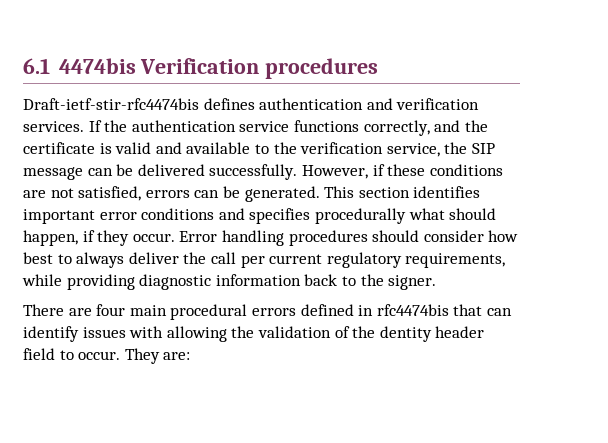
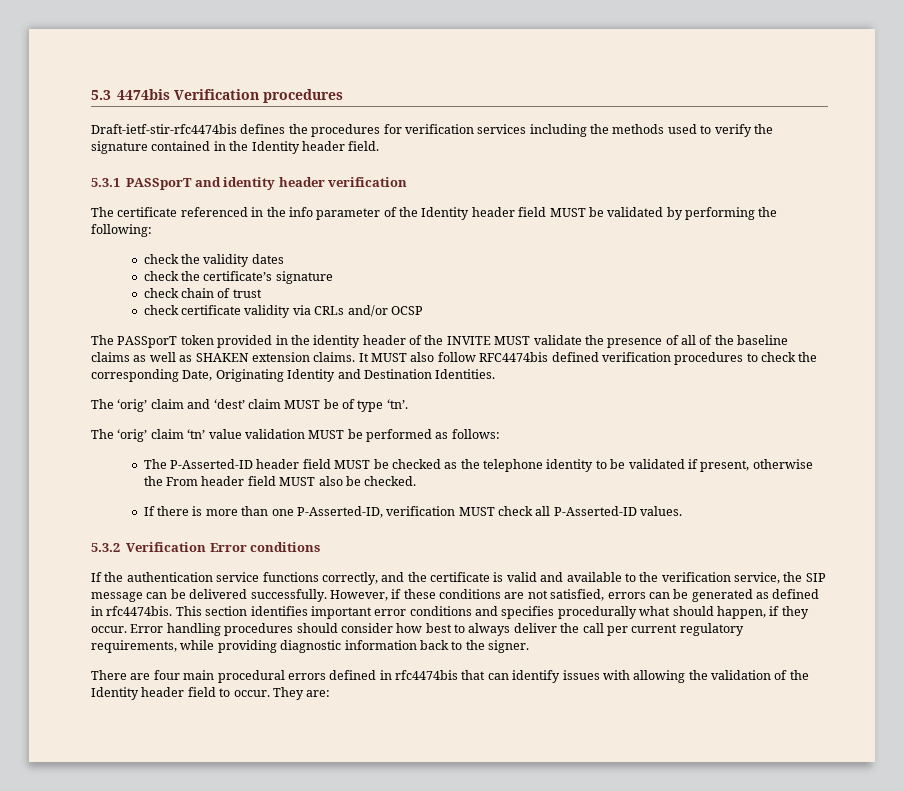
- 6.1 4474bis Verification procedures
+ 5.3 4474bis Verification procedures
- Draft-ietf-stir-rfc4474bis defines authentication and verification services. If the authentication service functions correctly, and the certificate is valid and available to the verification service, the SIP message can be delivered successfully.
+ Draft-ietf-stir-rfc4474bis defines the procedures for verification services including the methods used to verify the signature contained in the Identity header field.
+ 5.3.1 PASSporT and identity header verification
+ The certificate referenced in the info parameter of the Identity header field MUST be validated by performing the following:
+ check the validity dates
+ check the certificate’s signature
+ check chain of trust
+ check certificate validity via CRLs and/or OCSP
+ The PASSporT token provided in the identity header of the INVITE MUST validate the presence of all of the baseline claims as well as SHAKEN extension claims. It MUST also follow RFC4474bis defined verification procedures to check the corresponding Date, Originating Identity and Destination Identities.
+ The ‘orig’ claim and ‘dest’ claim MUST be of type ‘tn’.
+ The ‘orig’ claim ‘tn’ value validation MUST be performed as follows:
+ The P-Asserted-ID header field MUST be checked as the telephone identity to be validated if present, otherwise the From header field MUST also be checked.
+ If there is more than one P-Asserted-ID, verification MUST check all P-Asserted-ID values.
+ 5.3.2 Verification Error conditions
+ If the authentication service functions correctly, and the certificate is valid and available to the verification service, the SIP message can be delivered successfully.
- However, if these conditions are not satisfied, errors can be generated.
+ However, if these conditions are not satisfied, errors can be generated as defined in rfc4474bis.
- There are four main procedural errors defined in rfc4474bis that can identify issues with allowing the validation of the dentity header field to occur.
+ There are four main procedural errors defined in rfc4474bis that can identify issues with allowing the validation of the Identity header field to occur.

